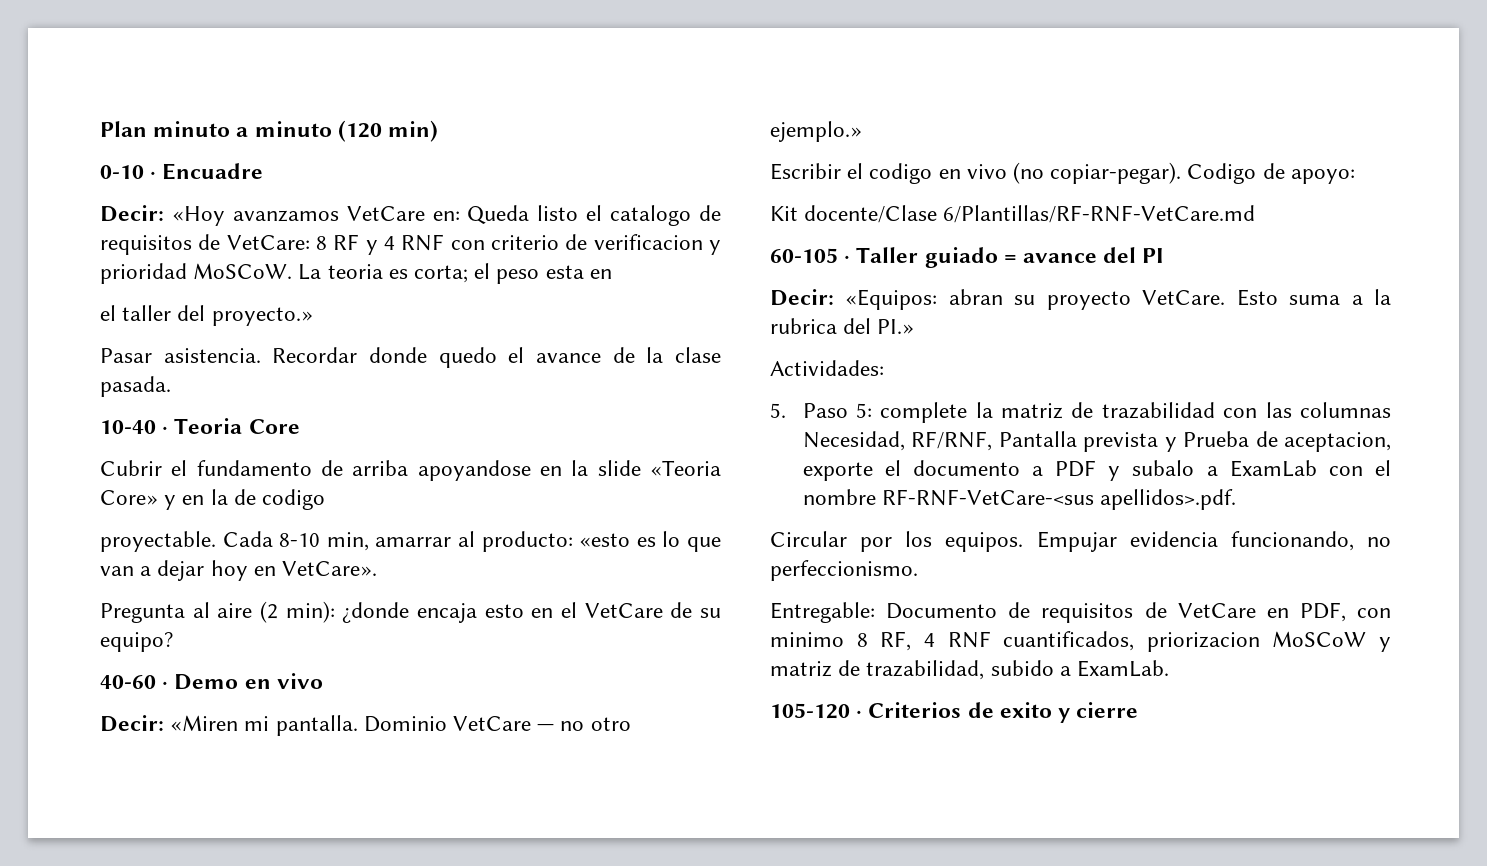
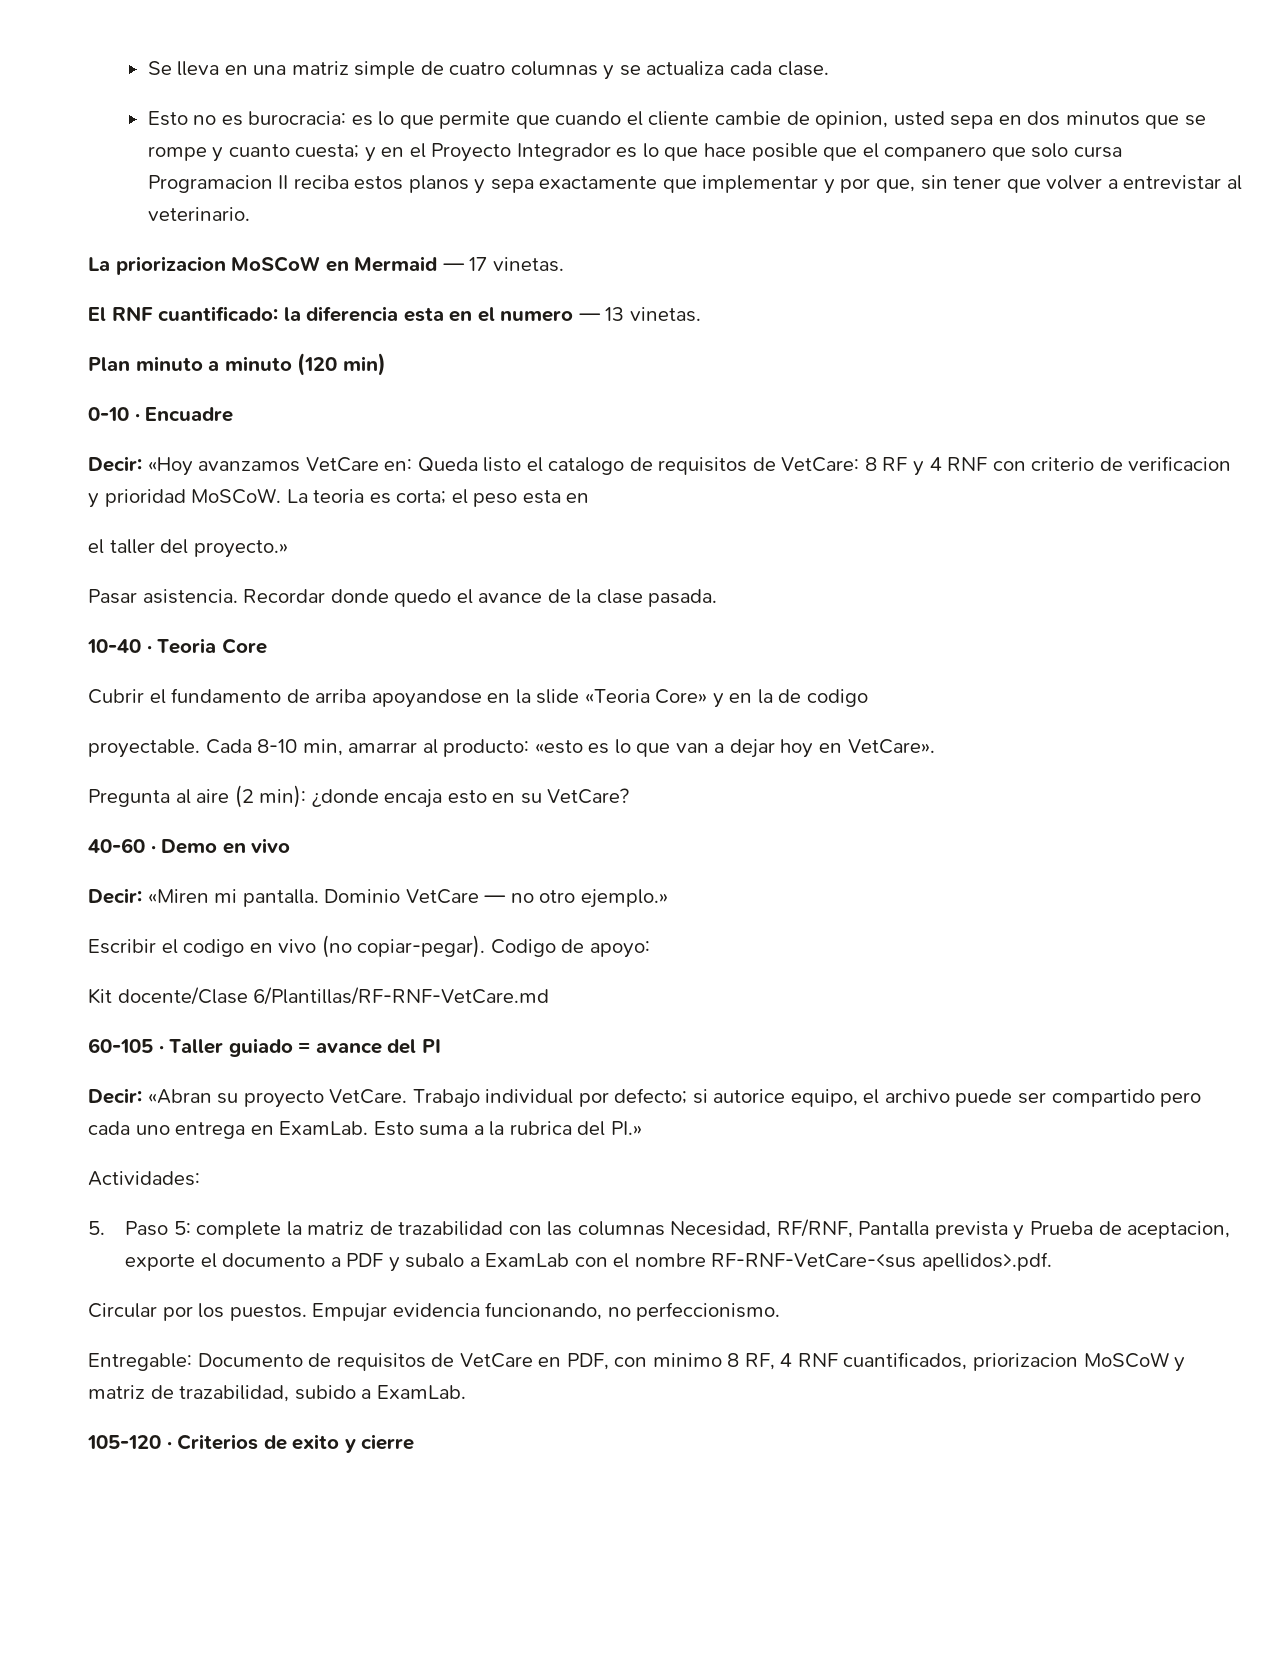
+ Se lleva en una matriz simple de cuatro columnas y se actualiza cada clase.
+ Esto no es burocracia: es lo que permite que cuando el cliente cambie de opinion, usted sepa en dos minutos que se rompe y cuanto cuesta; y en el Proyecto Integrador es lo que hace posible que el companero que solo cursa Programacion II reciba estos planos y sepa exactamente que implementar y por que, sin tener que volver a entrevistar al veterinario.
+ La priorizacion MoSCoW en Mermaid — 17 vinetas.
+ El RNF cuantificado: la diferencia esta en el numero — 13 vinetas.
- Pregunta al aire (2 min): ¿donde encaja esto en el VetCare de su equipo?
+ Pregunta al aire (2 min): ¿donde encaja esto en su VetCare?
- Decir: «Equipos: abran su proyecto VetCare.
+ Decir: «Abran su proyecto VetCare.
+ Trabajo individual por defecto; si autorice equipo, el archivo puede ser compartido pero cada uno entrega en ExamLab.
- Circular por los equipos.
+ Circular por los puestos.

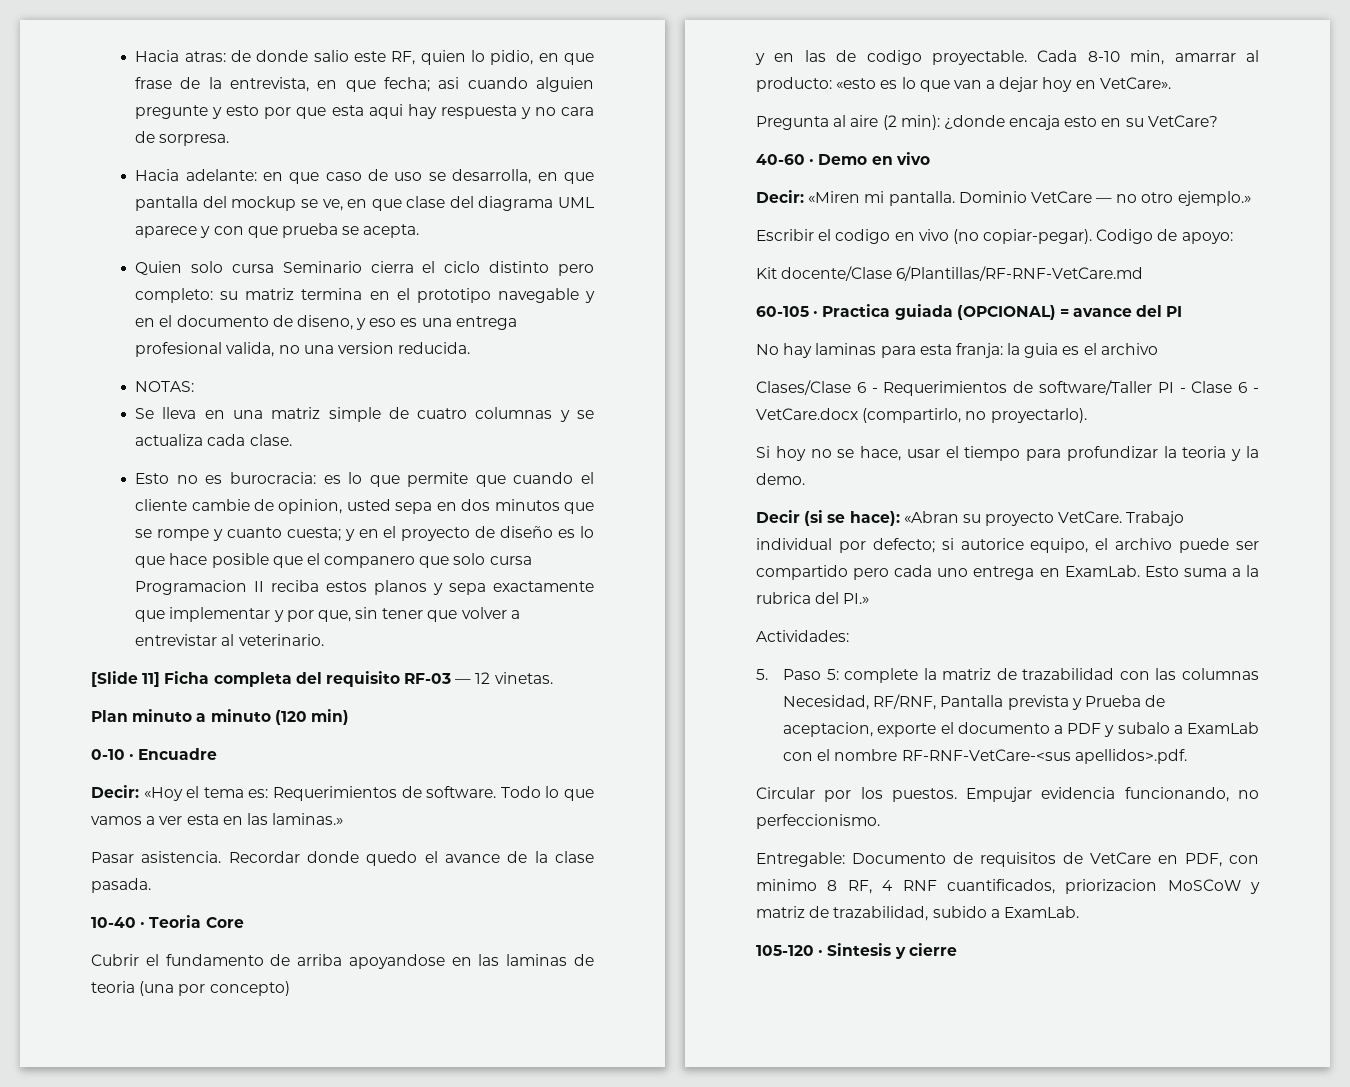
+ Hacia atras: de donde salio este RF, quien lo pidio, en que frase de la entrevista, en que fecha; asi cuando alguien pregunte y esto por que esta aqui hay respuesta y no cara de sorpresa.
+ Hacia adelante: en que caso de uso se desarrolla, en que pantalla del mockup se ve, en que clase del diagrama UML aparece y con que prueba se acepta.
+ Quien solo cursa Seminario cierra el ciclo distinto pero completo: su matriz termina en el prototipo navegable y en el documento de diseno, y eso es una entrega profesional valida, no una version reducida.
+ NOTAS:
- y en el Proyecto Integrador es lo que hace posible que el companero que solo cursa Programacion II reciba estos planos y sepa exactamente que implementar y por que, sin tener que volver a entrevistar al veterinario.
+ y en el proyecto de diseño es lo que hace posible que el companero que solo cursa Programacion II reciba estos planos y sepa exactamente que implementar y por que, sin tener que volver a entrevistar al veterinario.
- La priorizacion MoSCoW en Mermaid — 17 vinetas.
- El RNF cuantificado: la diferencia esta en el numero — 13 vinetas.
+ [Slide 11] Ficha completa del requisito RF-03 — 12 vinetas.
- Decir: «Hoy avanzamos VetCare en: Queda listo el catalogo de requisitos de VetCare: 8 RF y 4 RNF con criterio de verificacion y prioridad MoSCoW. La teoria es corta; el peso esta en
- el taller del proyecto.»
+ Decir: «Hoy el tema es: Requerimientos de software. Todo lo que vamos a ver esta en las laminas.»
- Cubrir el fundamento de arriba apoyandose en la slide «Teoria Core» y en la de codigo
- proyectable.
+ Cubrir el fundamento de arriba apoyandose en las laminas de teoria (una por concepto)
+ y en las de codigo proyectable.
- 60-105 · Taller guiado = avance del PI
+ 60-105 · Practica guiada (OPCIONAL) = avance del PI
- Decir: «Abran su proyecto VetCare.
+ No hay laminas para esta franja: la guia es el archivo
+ Clases/Clase 6 - Requerimientos de software/Taller PI - Clase 6 - VetCare.docx (compartirlo, no proyectarlo).
+ Si hoy no se hace, usar el tiempo para profundizar la teoria y la demo.
+ Decir (si se hace): «Abran su proyecto VetCare.
- 105-120 · Criterios de exito y cierre
+ 105-120 · Sintesis y cierre

